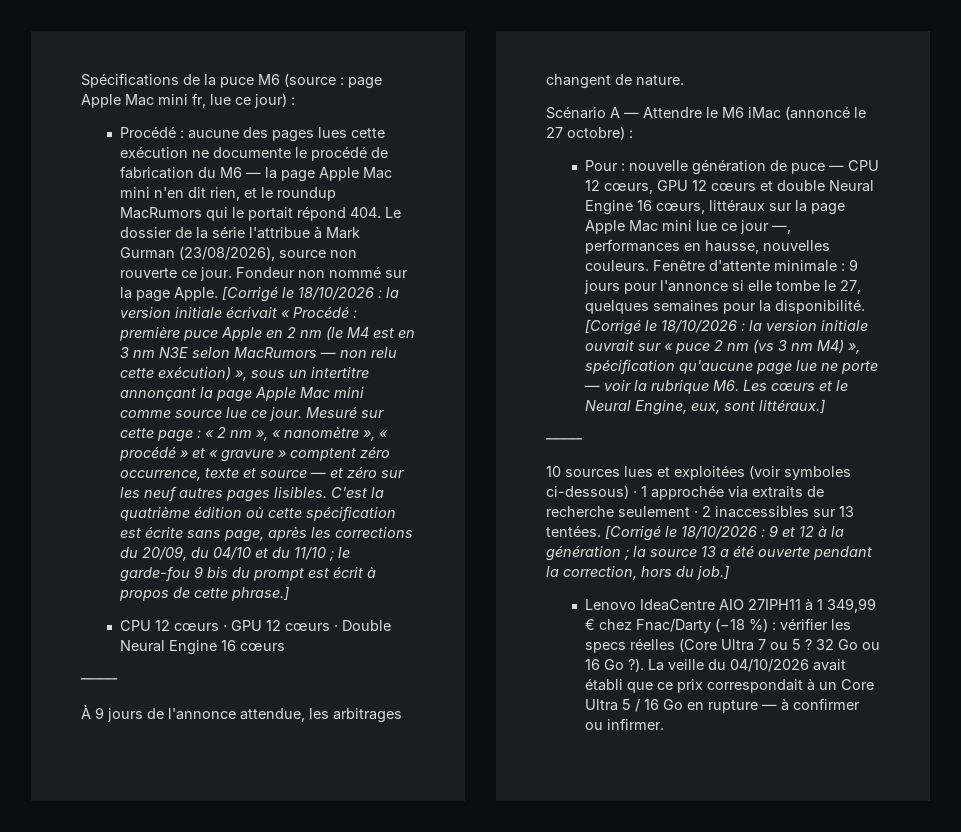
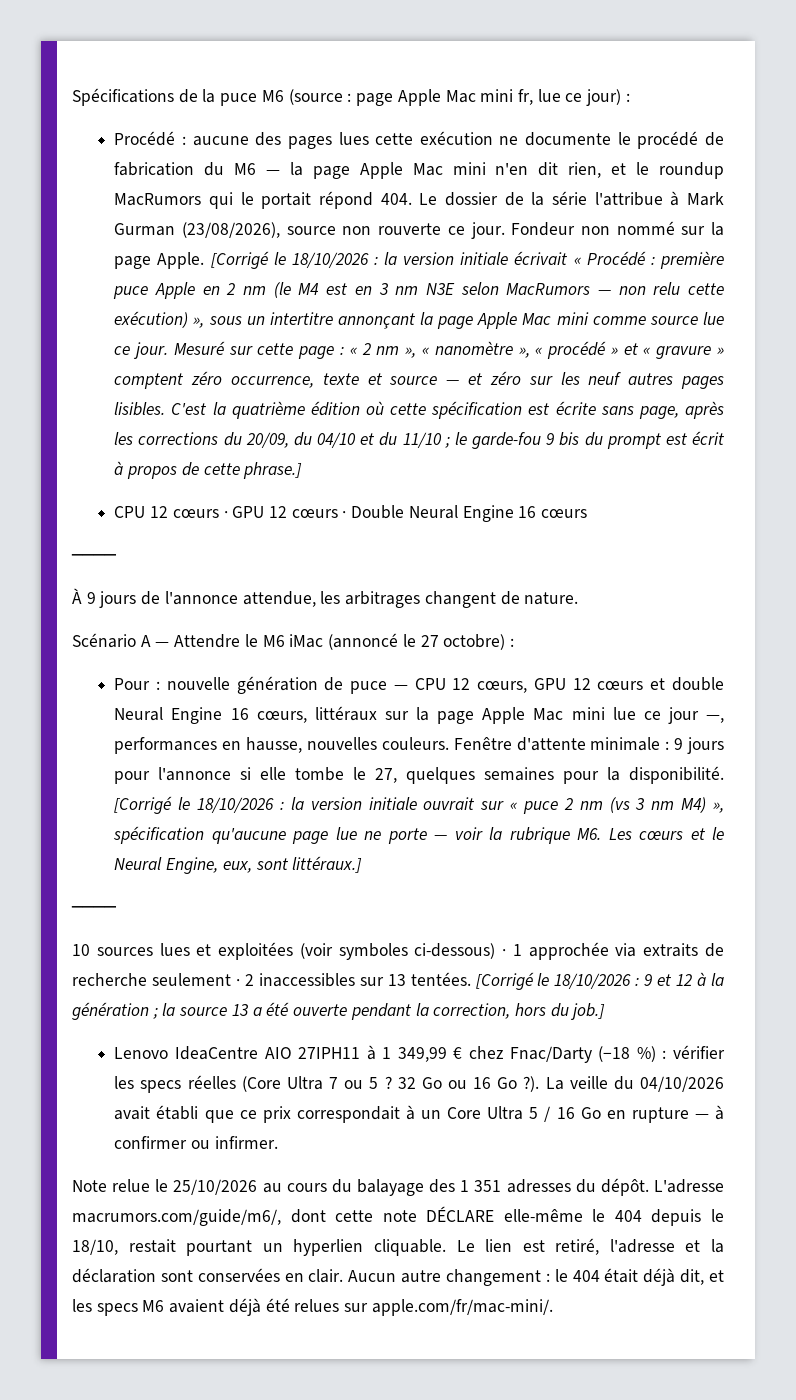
+ Note relue le 25/10/2026 au cours du balayage des 1 351 adresses du dépôt. L'adresse macrumors.com/guide/m6/, dont cette note DÉCLARE elle-même le 404 depuis le 18/10, restait pourtant un hyperlien cliquable. Le lien est retiré, l'adresse et la déclaration sont conservées en clair. Aucun autre changement : le 404 était déjà dit, et les specs M6 avaient déjà été relues sur apple.com/fr/mac-mini/.

